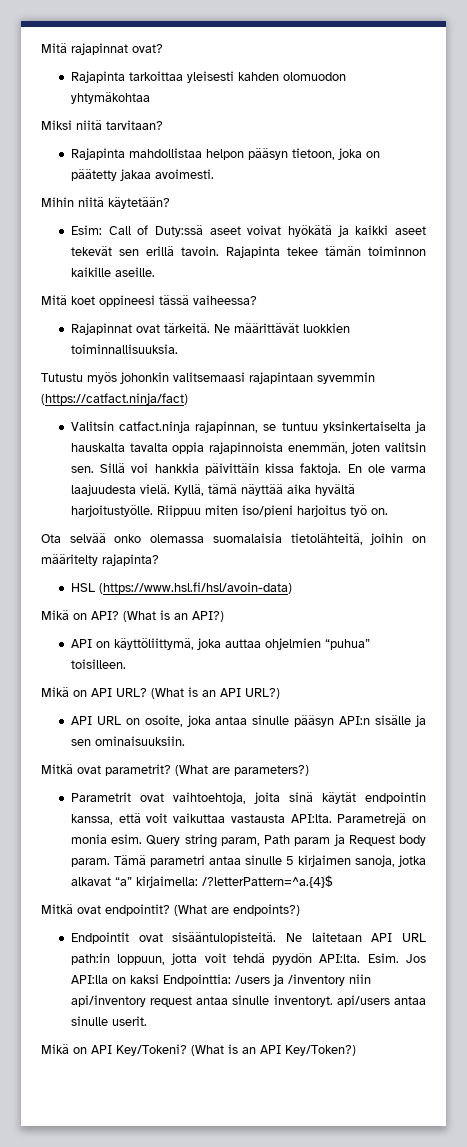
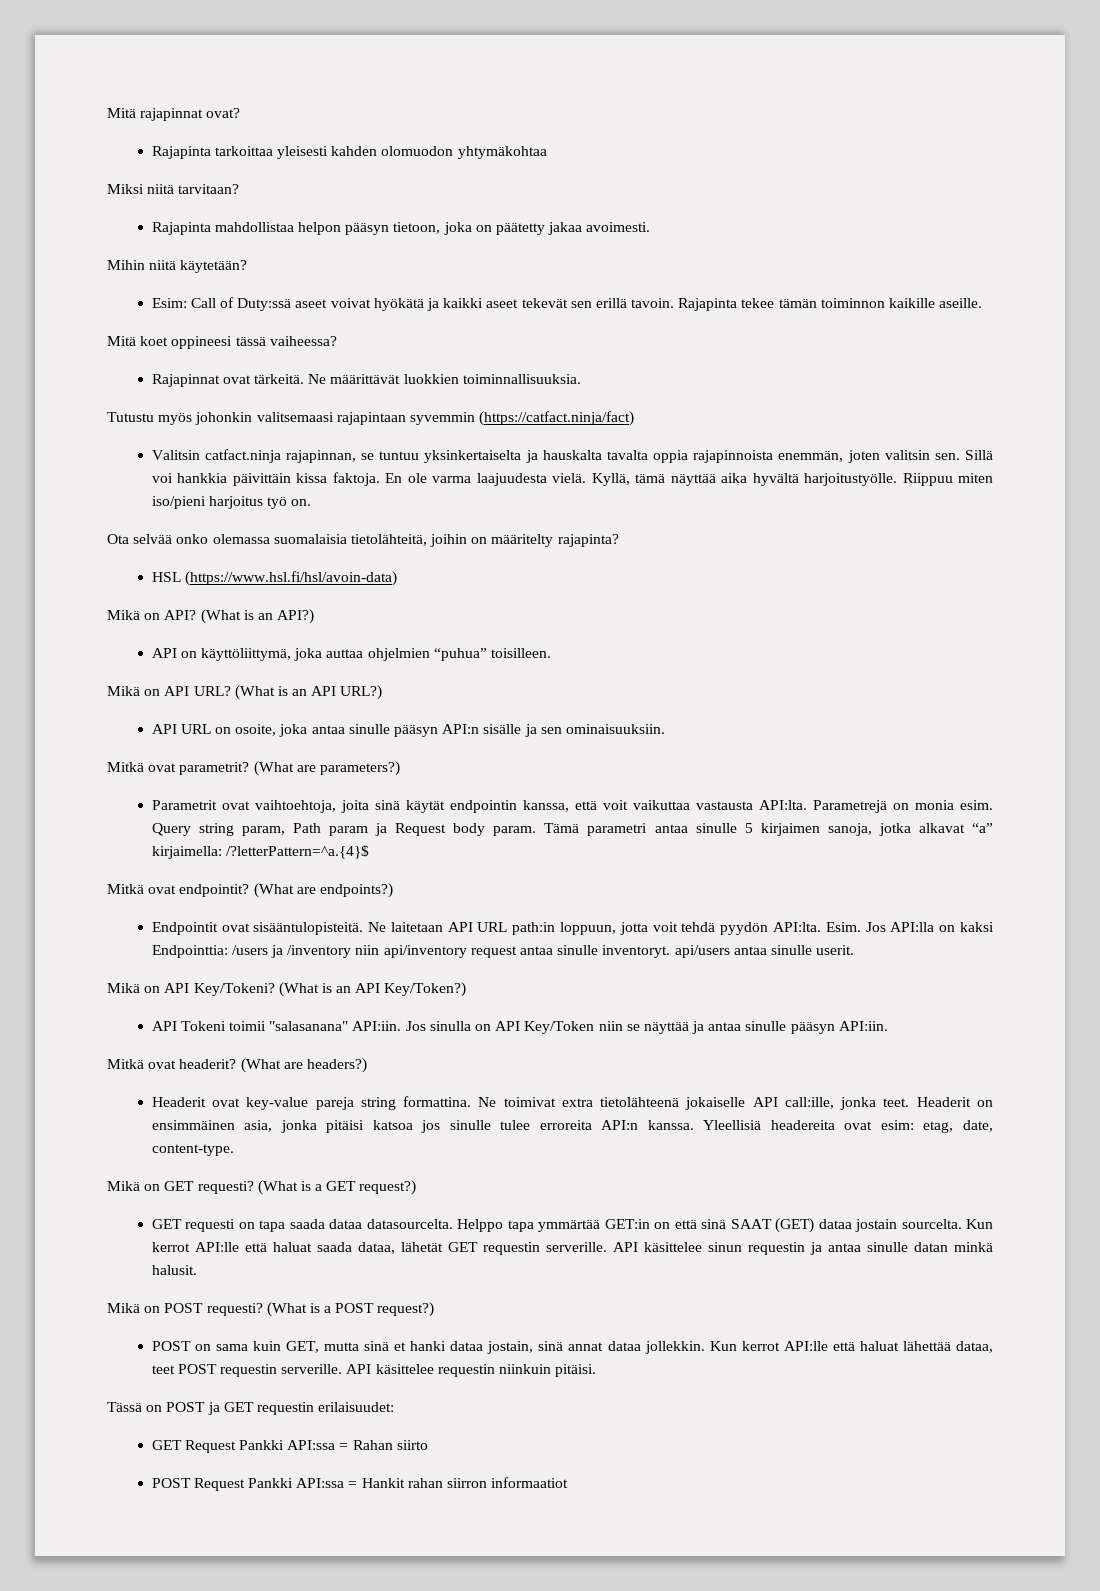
+ API Tokeni toimii "salasanana" API:iin. Jos sinulla on API Key/Token niin se näyttää ja antaa sinulle pääsyn API:iin.
+ Mitkä ovat headerit? (What are headers?)
+ Headerit ovat key-value pareja string formattina. Ne toimivat extra tietolähteenä jokaiselle API call:ille, jonka teet. Headerit on ensimmäinen asia, jonka pitäisi katsoa jos sinulle tulee erroreita API:n kanssa. Yleellisiä headereita ovat esim: etag, date, content-type.
+ Mikä on GET requesti? (What is a GET request?)
+ GET requesti on tapa saada dataa datasourcelta. Helppo tapa ymmärtää GET:in on että sinä SAAT (GET) dataa jostain sourcelta. Kun kerrot API:lle että haluat saada dataa, lähetät GET requestin serverille. API käsittelee sinun requestin ja antaa sinulle datan minkä halusit.
+ Mikä on POST requesti? (What is a POST request?)
+ POST on sama kuin GET, mutta sinä et hanki dataa jostain, sinä annat dataa jollekkin. Kun kerrot API:lle että haluat lähettää dataa, teet POST requestin serverille. API käsittelee requestin niinkuin pitäisi.
+ Tässä on POST ja GET requestin erilaisuudet:
+ GET Request Pankki API:ssa = Rahan siirto
+ POST Request Pankki API:ssa = Hankit rahan siirron informaatiot

